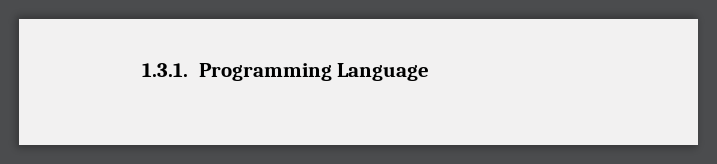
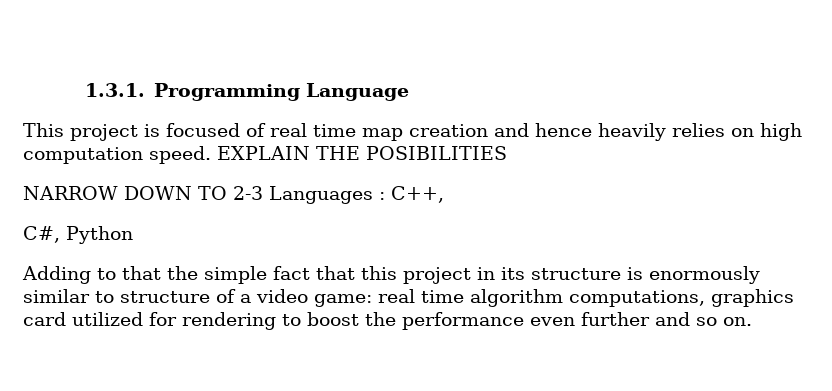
+ This project is focused of real time map creation and hence heavily relies on high computation speed. EXPLAIN THE POSIBILITIES
+ NARROW DOWN TO 2-3 Languages : C++,
+ C#, Python
+ Adding to that the simple fact that this project in its structure is enormously similar to structure of a video game: real time algorithm computations, graphics card utilized for rendering to boost the performance even further and so on.

